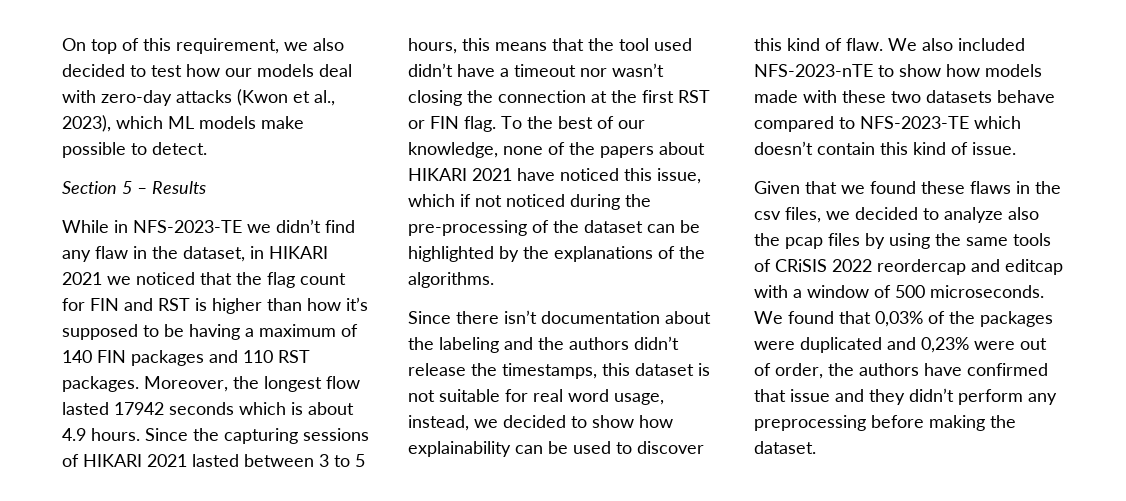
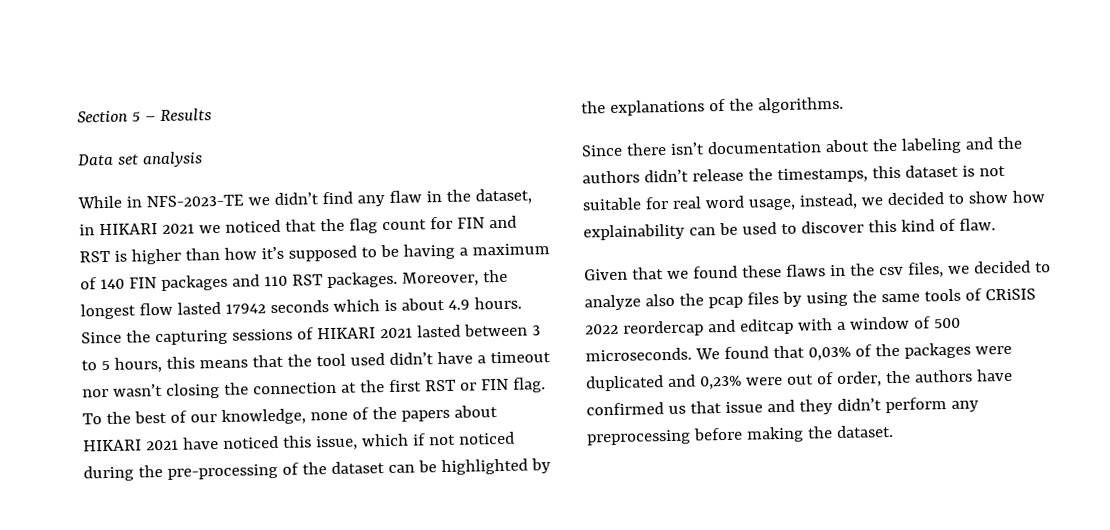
- On top of this requirement, we also decided to test how our models deal with zero-day attacks (Kwon et al., 2023), which ML models make possible to detect.
+ Data set analysis
- We also included NFS-2023-nTE to show how models made with these two datasets behave compared to NFS-2023-TE which doesn’t contain this kind of issue.
- We found that 0,03% of the packages were duplicated and 0,23% were out of order, the authors have confirmed that issue and they didn’t perform any preprocessing before making the dataset.
+ We found that 0,03% of the packages were duplicated and 0,23% were out of order, the authors have confirmed us that issue and they didn’t perform any preprocessing before making the dataset.

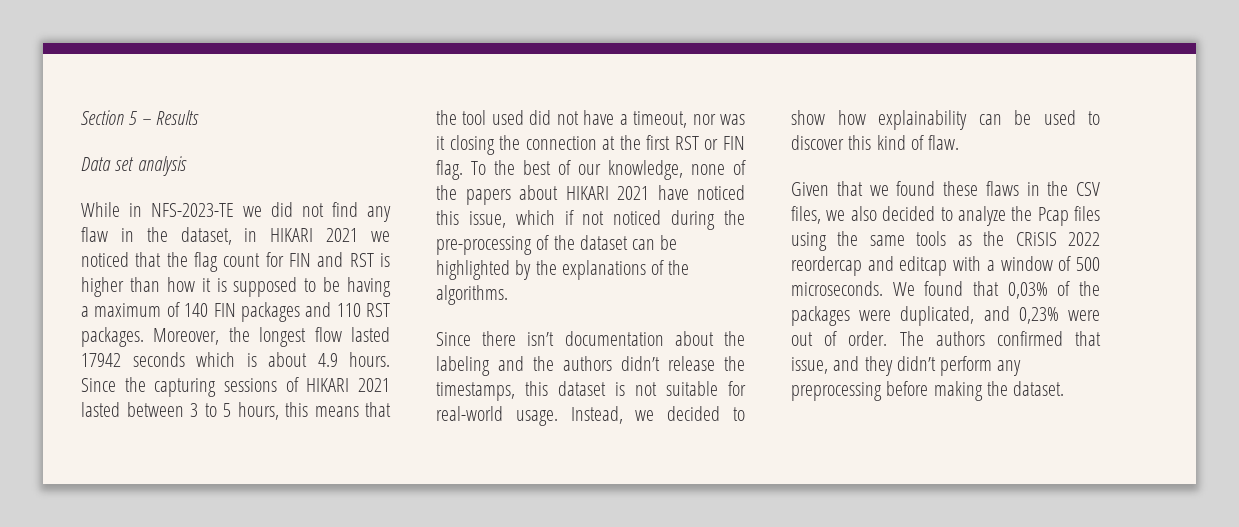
- While in NFS-2023-TE we didn’t find any flaw in the dataset, in HIKARI 2021 we noticed that the flag count for FIN and RST is higher than how it’s supposed to be having a maximum of 140 FIN packages and 110 RST packages.
+ While in NFS-2023-TE we did not find any flaw in the dataset, in HIKARI 2021 we noticed that the flag count for FIN and RST is higher than how it is supposed to be having a maximum of 140 FIN packages and 110 RST packages.
- Since the capturing sessions of HIKARI 2021 lasted between 3 to 5 hours, this means that the tool used didn’t have a timeout nor wasn’t closing the connection at the first RST or FIN flag.
+ Since the capturing sessions of HIKARI 2021 lasted between 3 to 5 hours, this means that the tool used did not have a timeout, nor was it closing the connection at the first RST or FIN flag.
- Since there isn’t documentation about the labeling and the authors didn’t release the timestamps, this dataset is not suitable for real word usage, instead, we decided to show how explainability can be used to discover this kind of flaw.
+ Since there isn’t documentation about the labeling and the authors didn’t release the timestamps, this dataset is not suitable for real-world usage. Instead, we decided to show how explainability can be used to discover this kind of flaw.
- Given that we found these flaws in the csv files, we decided to analyze also the pcap files by using the same tools of CRiSIS 2022 reordercap and editcap with a window of 500 microseconds.
+ Given that we found these flaws in the CSV files, we also decided to analyze the Pcap files using the same tools as the CRiSIS 2022 reordercap and editcap with a window of 500 microseconds.
- We found that 0,03% of the packages were duplicated and 0,23% were out of order, the authors have confirmed us that issue and they didn’t perform any preprocessing before making the dataset.
+ We found that 0,03% of the packages were duplicated, and 0,23% were out of order. The authors confirmed that issue, and they didn’t perform any preprocessing before making the dataset.

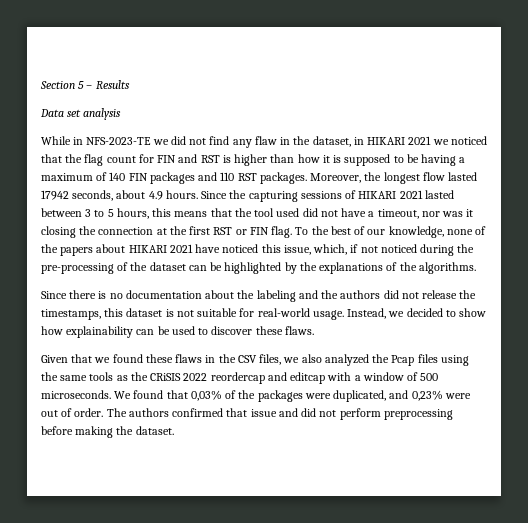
- Moreover, the longest flow lasted 17942 seconds which is about 4.9 hours.
+ Moreover, the longest flow lasted 17942 seconds, about 4.9 hours.
- To the best of our knowledge, none of the papers about HIKARI 2021 have noticed this issue, which if not noticed during the pre-processing of the dataset can be highlighted by the explanations of the algorithms.
+ To the best of our knowledge, none of the papers about HIKARI 2021 have noticed this issue, which, if not noticed during the pre-processing of the dataset can be highlighted by the explanations of the algorithms.
- Since there isn’t documentation about the labeling and the authors didn’t release the timestamps, this dataset is not suitable for real-world usage.
+ Since there is no documentation about the labeling and the authors did not release the timestamps, this dataset is not suitable for real-world usage.
- Instead, we decided to show how explainability can be used to discover this kind of flaw.
+ Instead, we decided to show how explainability can be used to discover these flaws.
- Given that we found these flaws in the CSV files, we also decided to analyze the Pcap files using the same tools as the CRiSIS 2022 reordercap and editcap with a window of 500 microseconds.
+ Given that we found these flaws in the CSV files, we also analyzed the Pcap files using the same tools as the CRiSIS 2022 reordercap and editcap with a window of 500 microseconds.
- The authors confirmed that issue, and they didn’t perform any preprocessing before making the dataset.
+ The authors confirmed that issue and did not perform preprocessing before making the dataset.

